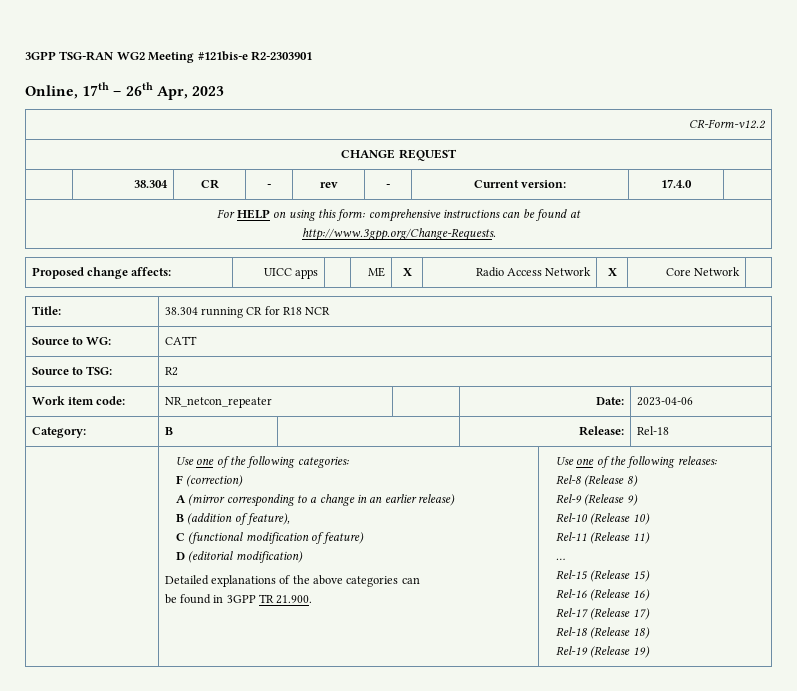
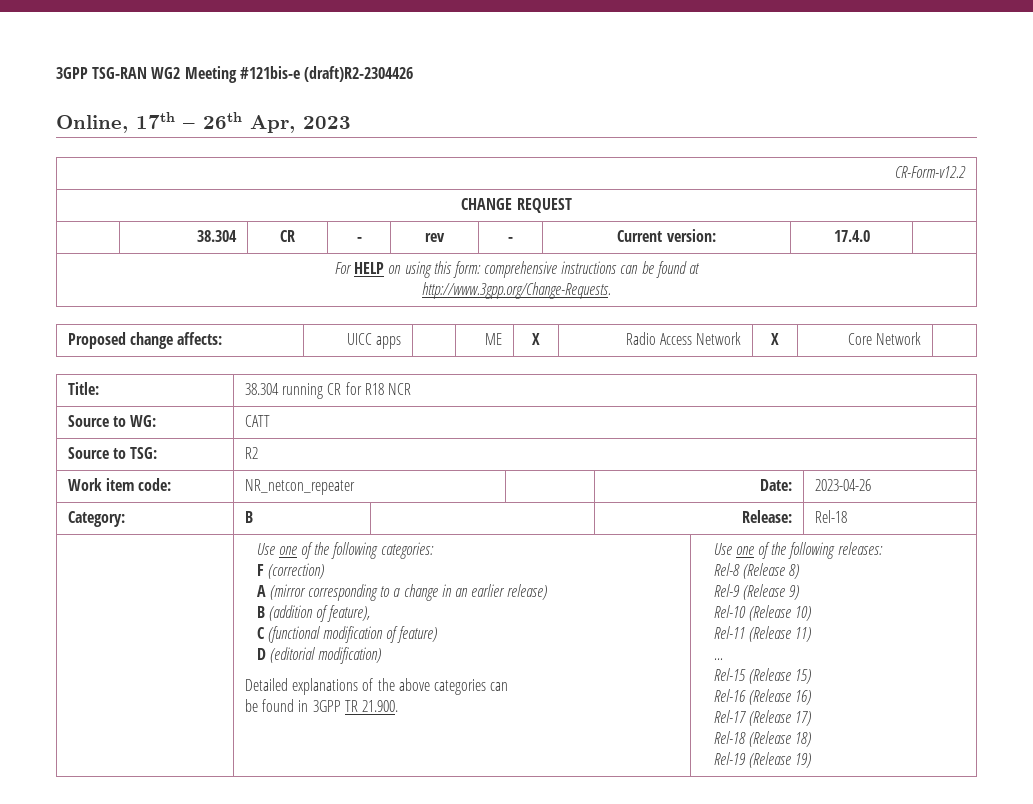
- 3GPP TSG-RAN WG2 Meeting #121bis-e R2-2303901
+ 3GPP TSG-RAN WG2 Meeting #121bis-e (draft)R2-2304426
- Work item code: | NR_netcon_repeater | | Date: | 2023-04-06
+ Work item code: | NR_netcon_repeater | | Date: | 2023-04-26

